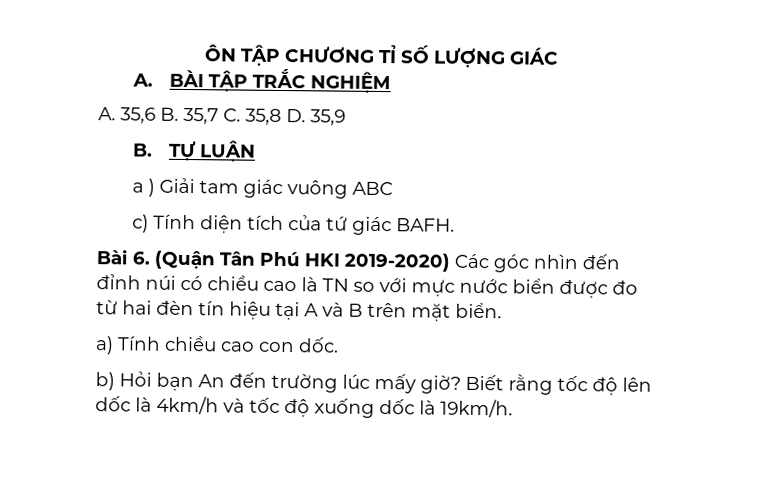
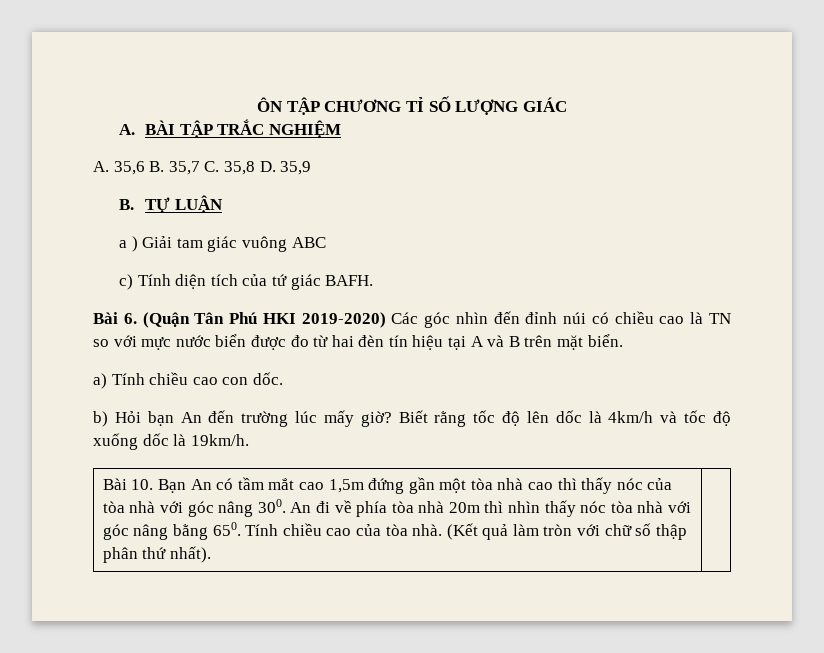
+ Bài 10. Bạn An có tầm mắt cao 1,5m đứng gần một tòa nhà cao thì thấy nóc của tòa nhà với góc nâng 300. An đi về phía tòa nhà 20m thì nhìn thấy nóc tòa nhà với góc nâng bằng 650. Tính chiều cao của tòa nhà. (Kết quả làm tròn với chữ số thập phân thứ nhất).

